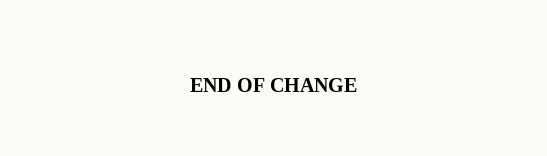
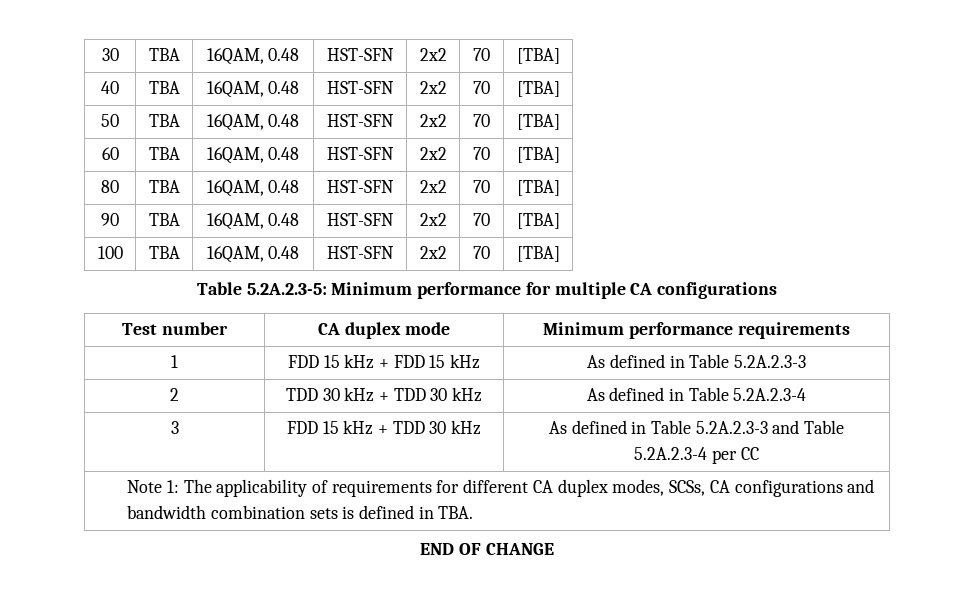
+ 30 | TBA | 16QAM, 0.48 | HST-SFN | 2x2 | 70 | [TBA]
+ 40 | TBA | 16QAM, 0.48 | HST-SFN | 2x2 | 70 | [TBA]
+ 50 | TBA | 16QAM, 0.48 | HST-SFN | 2x2 | 70 | [TBA]
+ 60 | TBA | 16QAM, 0.48 | HST-SFN | 2x2 | 70 | [TBA]
+ 80 | TBA | 16QAM, 0.48 | HST-SFN | 2x2 | 70 | [TBA]
+ 90 | TBA | 16QAM, 0.48 | HST-SFN | 2x2 | 70 | [TBA]
+ 100 | TBA | 16QAM, 0.48 | HST-SFN | 2x2 | 70 | [TBA]
+ Table 5.2A.2.3-5: Minimum performance for multiple CA configurations
+ Test number | CA duplex mode | Minimum performance requirements
+ 1 | FDD 15 kHz + FDD 15 kHz | As defined in Table 5.2A.2.3-3
+ 2 | TDD 30 kHz + TDD 30 kHz | As defined in Table 5.2A.2.3-4
+ 3 | FDD 15 kHz + TDD 30 kHz | As defined in Table 5.2A.2.3-3 and Table 5.2A.2.3-4 per CC
+ Note 1: The applicability of requirements for different CA duplex modes, SCSs, CA configurations and bandwidth combination sets is defined in TBA.

